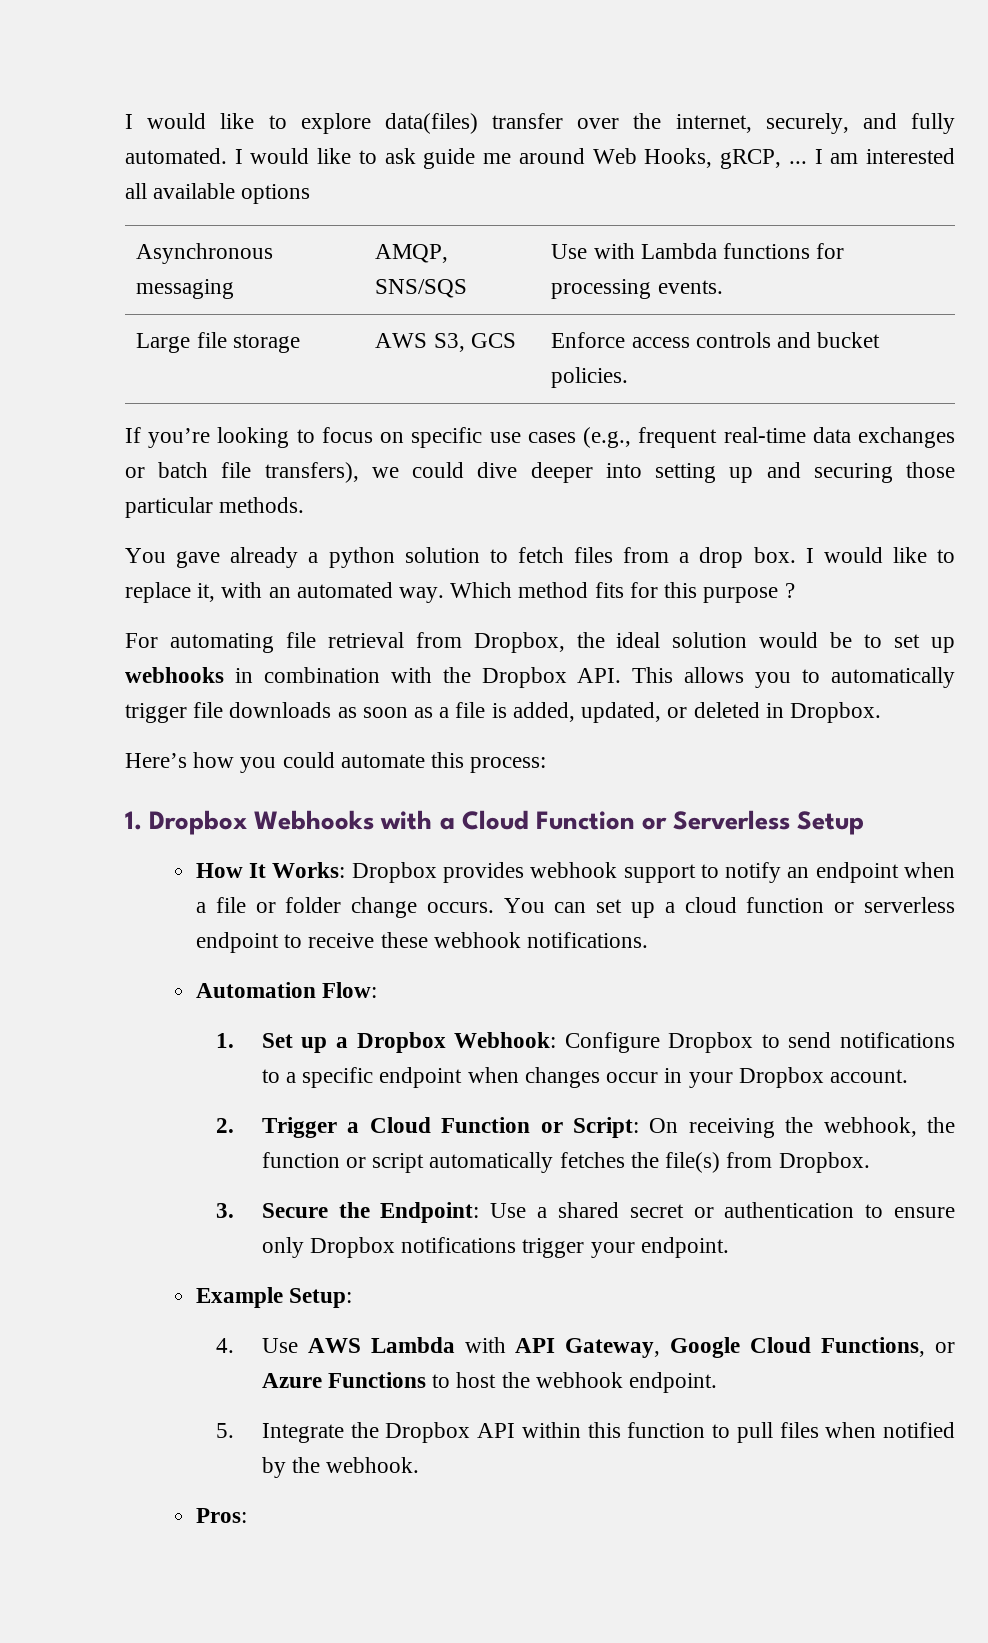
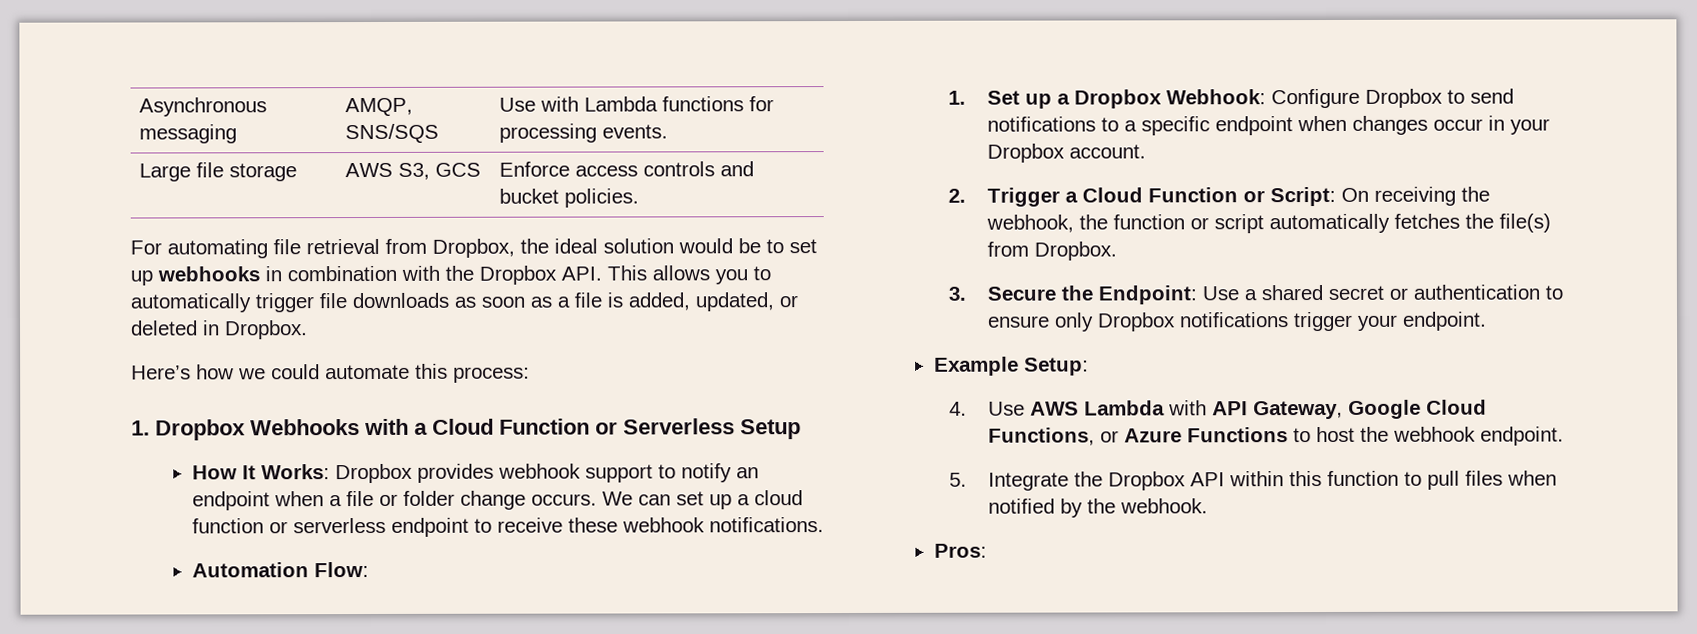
- I would like to explore data(files) transfer over the internet, securely, and fully automated. I would like to ask guide me around Web Hooks, gRCP, ... I am interested all available options
- If you’re looking to focus on specific use cases (e.g., frequent real-time data exchanges or batch file transfers), we could dive deeper into setting up and securing those particular methods.
- You gave already a python solution to fetch files from a drop box. I would like to replace it, with an automated way. Which method fits for this purpose ?
- Here’s how you could automate this process:
+ Here’s how we could automate this process:
- You can set up a cloud function or serverless endpoint to receive these webhook notifications.
+ We can set up a cloud function or serverless endpoint to receive these webhook notifications.

